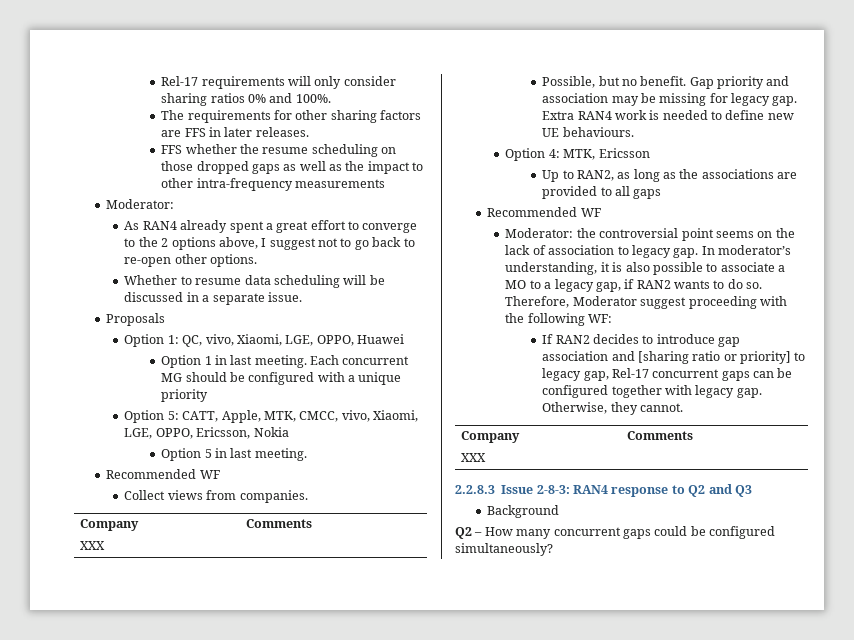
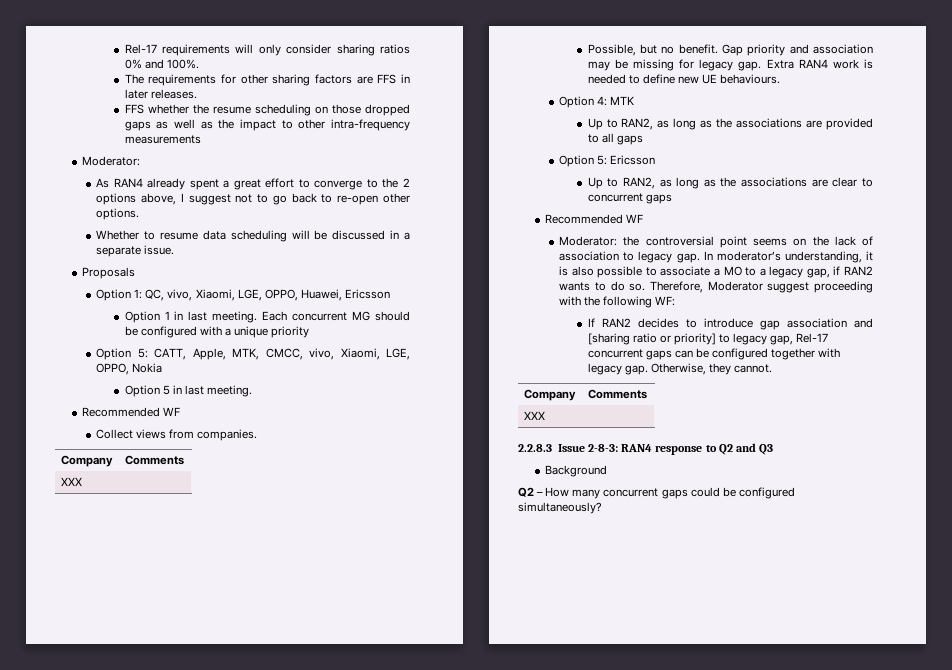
- Option 1: QC, vivo, Xiaomi, LGE, OPPO, Huawei
+ Option 1: QC, vivo, Xiaomi, LGE, OPPO, Huawei, Ericsson
- Option 5: CATT, Apple, MTK, CMCC, vivo, Xiaomi, LGE, OPPO, Ericsson, Nokia
+ Option 5: CATT, Apple, MTK, CMCC, vivo, Xiaomi, LGE, OPPO, Nokia
- Option 4: MTK, Ericsson
+ Option 4: MTK
+ Option 5: Ericsson
+ Up to RAN2, as long as the associations are clear to concurrent gaps

